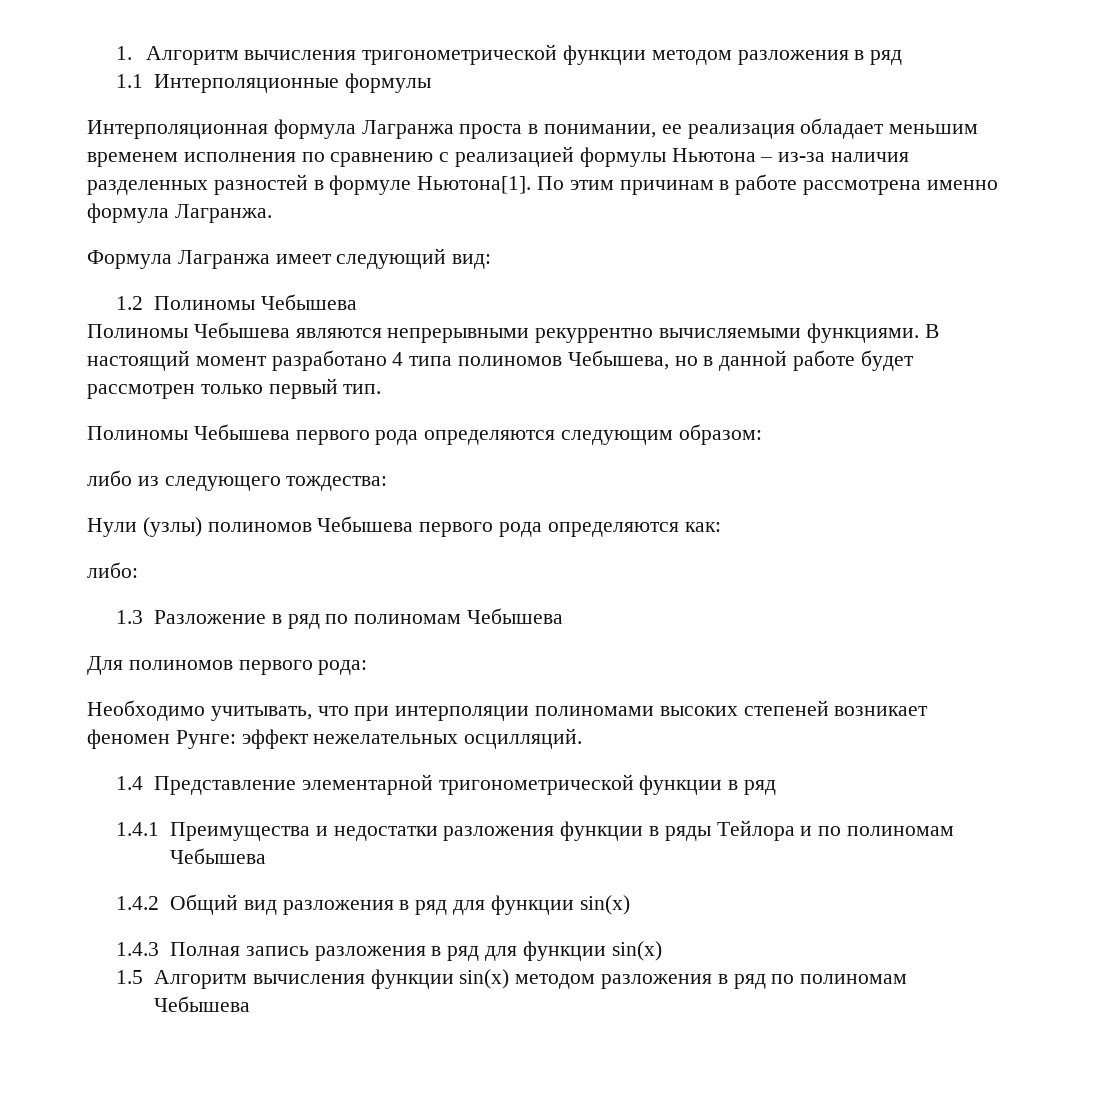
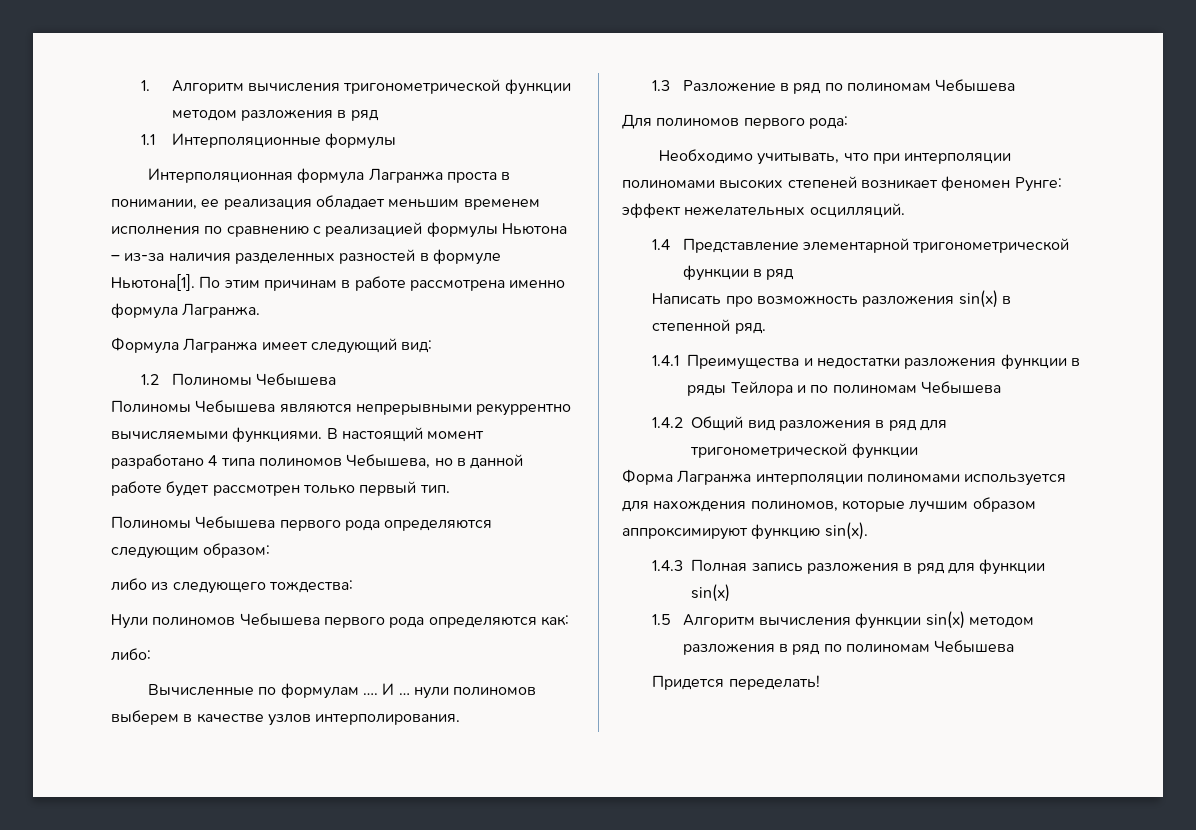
- Нули (узлы) полиномов Чебышева первого рода определяются как:
+ Нули полиномов Чебышева первого рода определяются как:
+ Вычисленные по формулам …. И … нули полиномов выберем в качестве узлов интерполирования.
+ Написать про возможность разложения sin(x) в степенной ряд.
- 1.4.2 Общий вид разложения в ряд для функции sin(x)
+ 1.4.2 Общий вид разложения в ряд для тригонометрической функции
+ Форма Лагранжа интерполяции полиномами используется для нахождения полиномов, которые лучшим образом аппроксимируют функцию sin(x).
+ Придется переделать!

